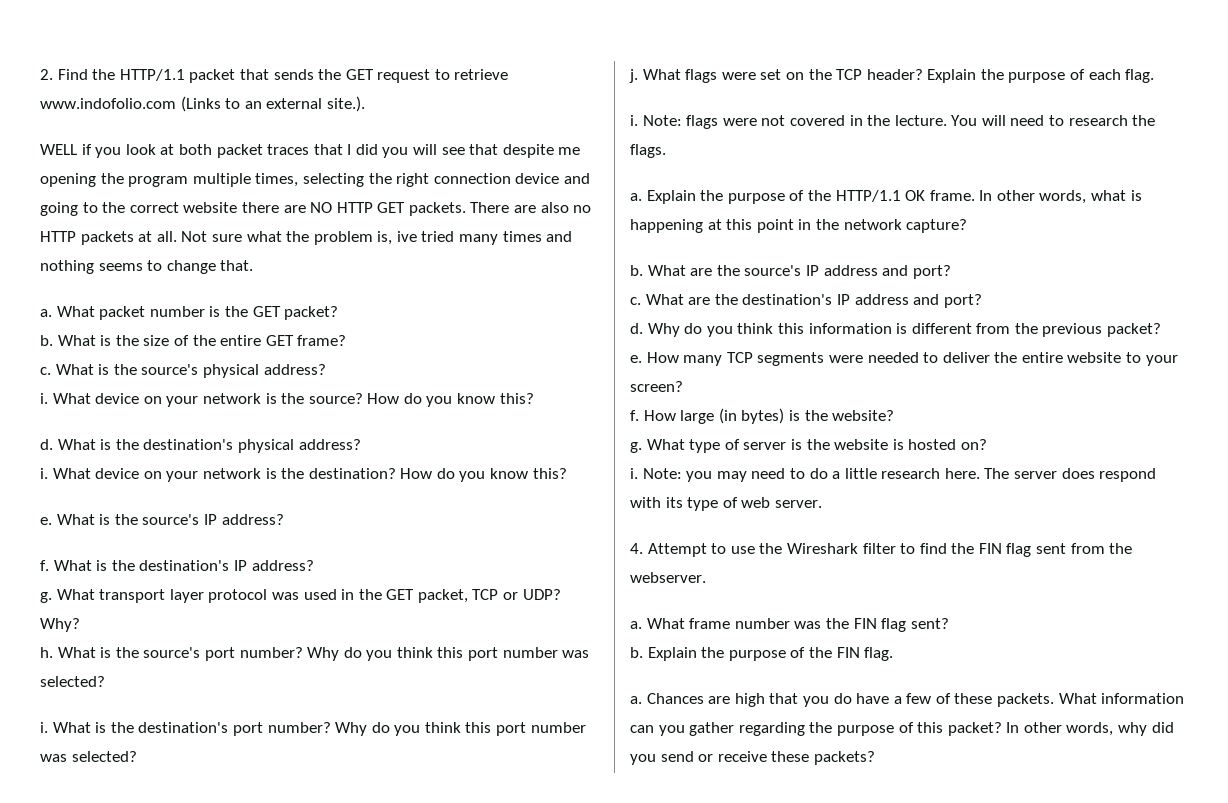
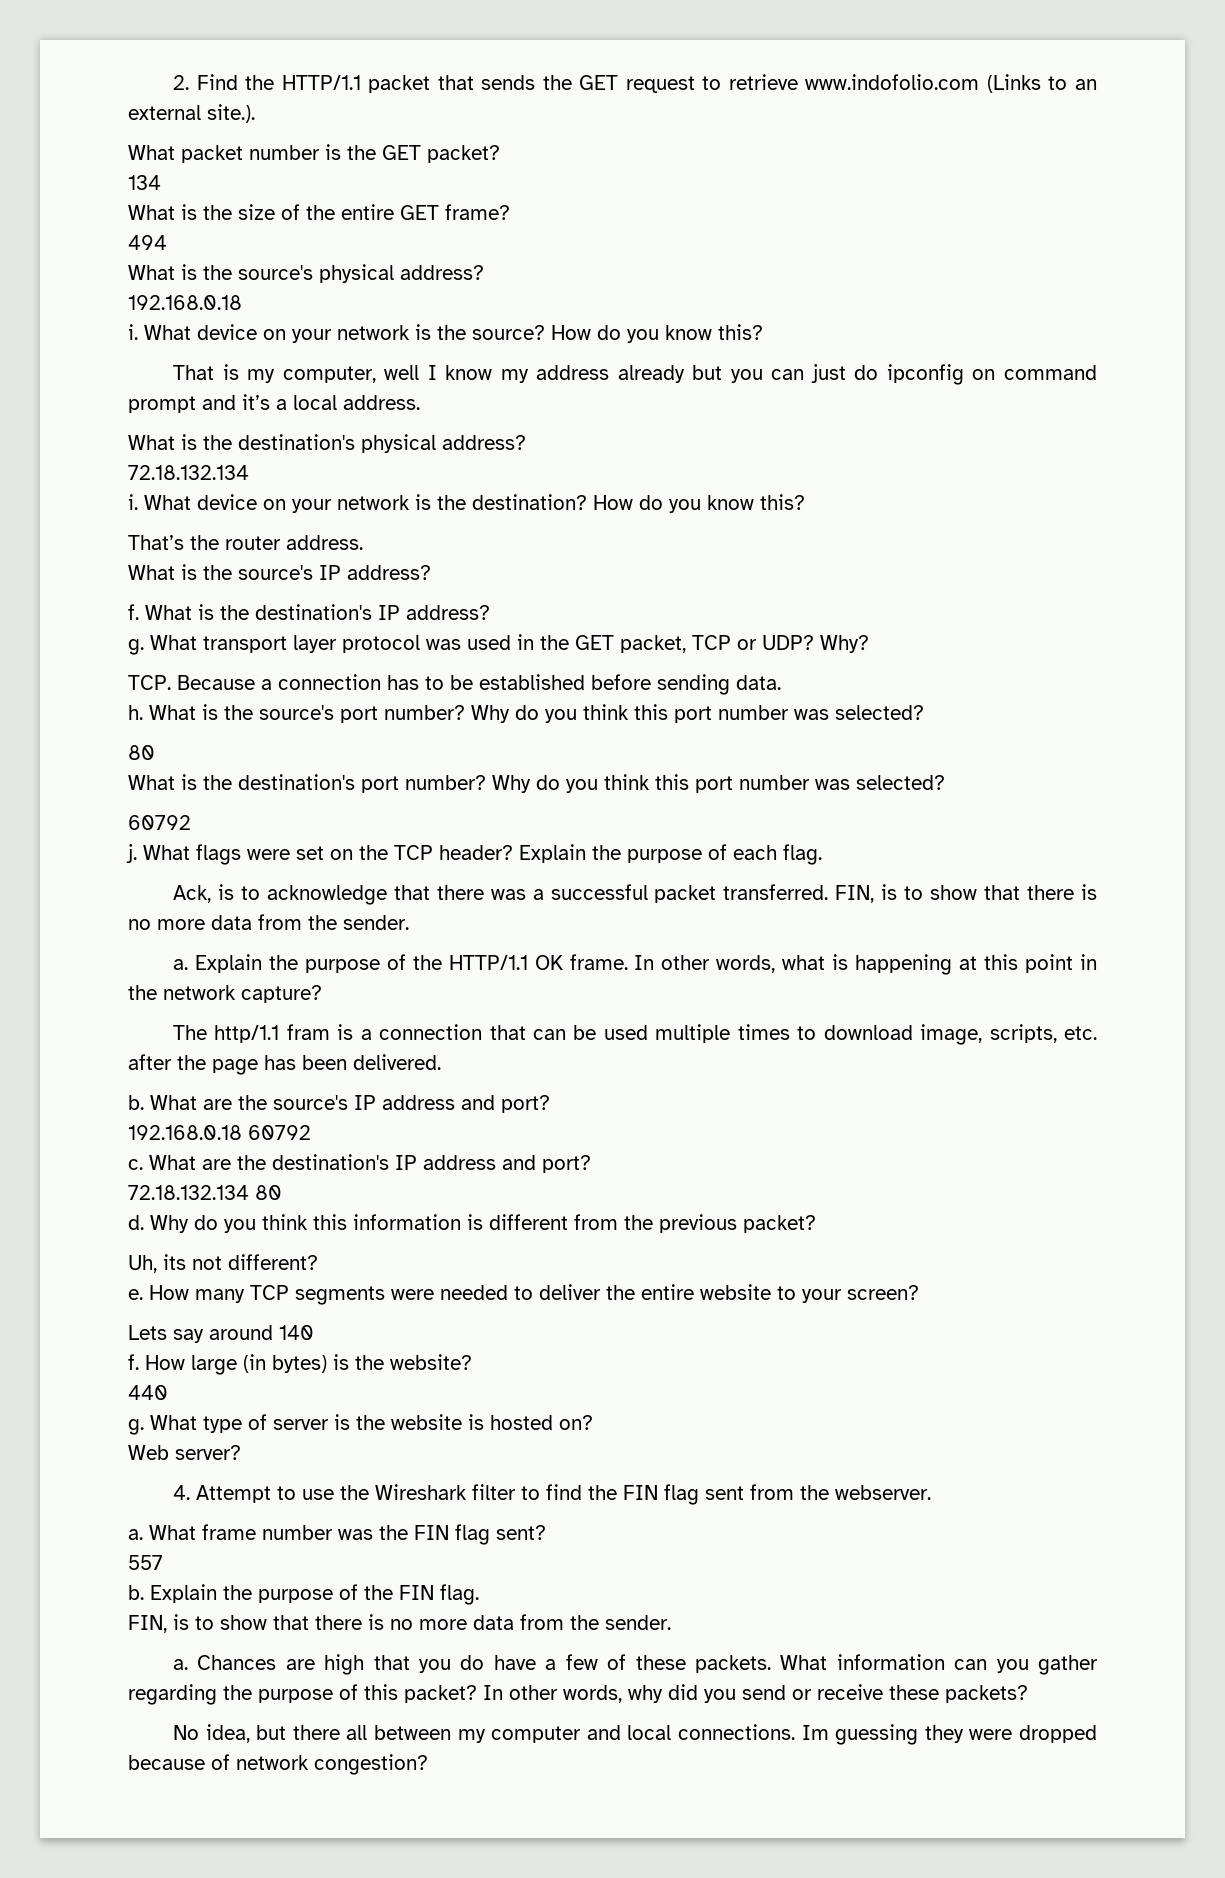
- WELL if you look at both packet traces that I did you will see that despite me opening the program multiple times, selecting the right connection device and going to the correct website there are NO HTTP GET packets. There are also no HTTP packets at all. Not sure what the problem is, ive tried many times and nothing seems to change that.
- a.
- b. What is the size of the entire GET frame?
+ 134
+ What is the size of the entire GET frame?
- c. What is the source's physical address?
+ 494
+ What is the source's physical address?
+ 192.168.0.18
- d. What is the destination's physical address?
+ That is my computer, well I know my address already but you can just do ipconfig on command prompt and it’s a local address.
+ What is the destination's physical address?
+ 72.18.132.134
- e. What is the source's IP address?
+ That’s the router address.
+ What is the source's IP address?
+ TCP. Because a connection has to be established before sending data.
  What is the source's port number? Why do you think this port number was selected?
- i. What is the destination's port number? Why do you think this port number was selected?
+ 80
+ What is the destination's port number? Why do you think this port number was selected?
+ 60792
- i. Note: flags were not covered in the lecture. You will need to research the flags.
+ Ack, is to acknowledge that there was a successful packet transferred. FIN, is to show that there is no more data from the sender.
+ The http/1.1 fram is a connection that can be used multiple times to download image, scripts, etc. after the page has been delivered.
+ 192.168.0.18 60792
+ 72.18.132.134 80
+ Uh, its not different?
+ Lets say around 140
+ 440
- i. Note: you may need to do a little research here. The server does respond with its type of web server.
+ Web server?
+ 557
  Explain the purpose of the FIN flag.
+ FIN, is to show that there is no more data from the sender.
+ No idea, but there all between my computer and local connections. Im guessing they were dropped because of network congestion?

